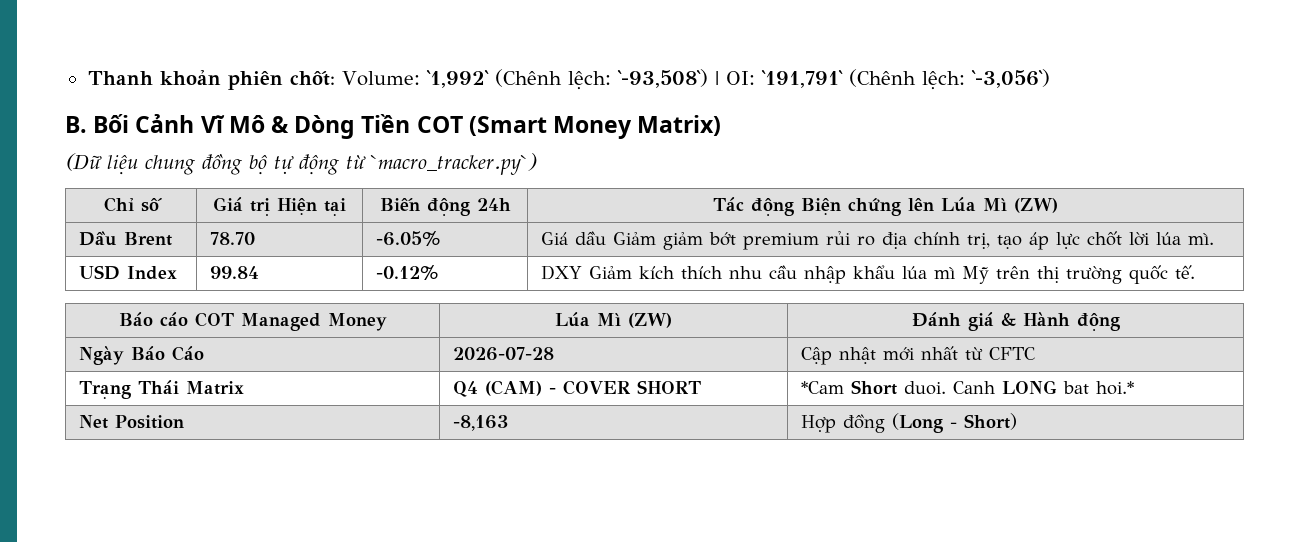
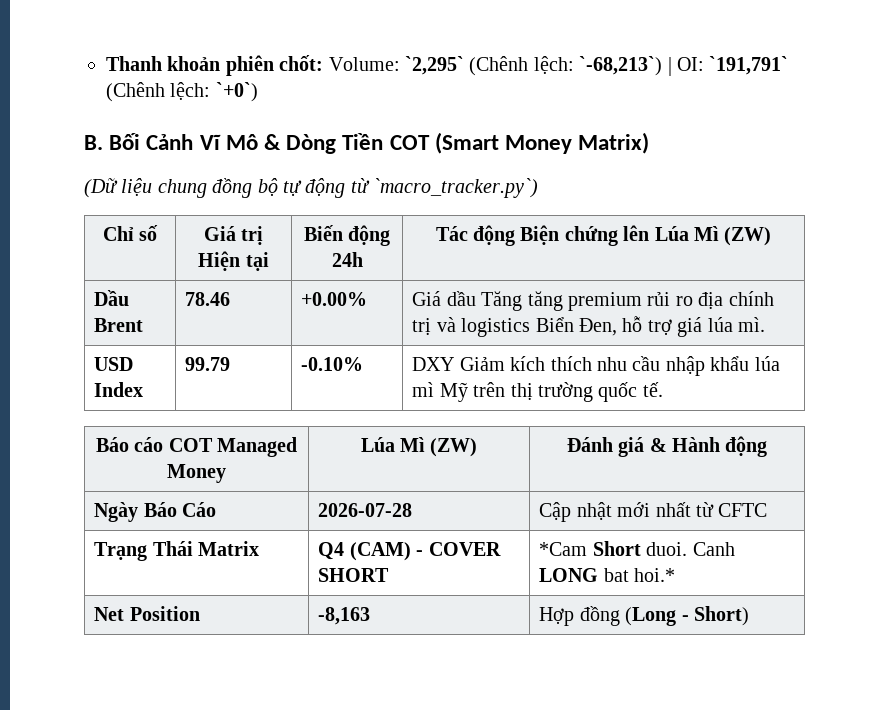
- Thanh khoản phiên chốt: Volume: `1,992` (Chênh lệch: `-93,508`) | OI: `191,791` (Chênh lệch: `-3,056`)
+ Thanh khoản phiên chốt: Volume: `2,295` (Chênh lệch: `-68,213`) | OI: `191,791` (Chênh lệch: `+0`)
- Dầu Brent | 78.70 | -6.05% | Giá dầu Giảm giảm bớt premium rủi ro địa chính trị, tạo áp lực chốt lời lúa mì.
+ Dầu Brent | 78.46 | +0.00% | Giá dầu Tăng tăng premium rủi ro địa chính trị và logistics Biển Đen, hỗ trợ giá lúa mì.
- USD Index | 99.84 | -0.12% | DXY Giảm kích thích nhu cầu nhập khẩu lúa mì Mỹ trên thị trường quốc tế.
+ USD Index | 99.79 | -0.10% | DXY Giảm kích thích nhu cầu nhập khẩu lúa mì Mỹ trên thị trường quốc tế.

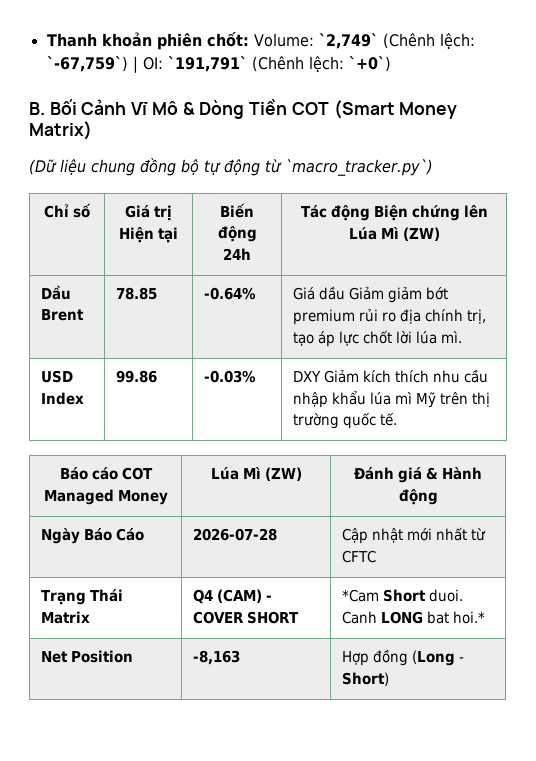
- Thanh khoản phiên chốt: Volume: `2,295` (Chênh lệch: `-68,213`) | OI: `191,791` (Chênh lệch: `+0`)
+ Thanh khoản phiên chốt: Volume: `2,749` (Chênh lệch: `-67,759`) | OI: `191,791` (Chênh lệch: `+0`)
- Dầu Brent | 78.46 | +0.00% | Giá dầu Tăng tăng premium rủi ro địa chính trị và logistics Biển Đen, hỗ trợ giá lúa mì.
+ Dầu Brent | 78.85 | -0.64% | Giá dầu Giảm giảm bớt premium rủi ro địa chính trị, tạo áp lực chốt lời lúa mì.
- USD Index | 99.79 | -0.10% | DXY Giảm kích thích nhu cầu nhập khẩu lúa mì Mỹ trên thị trường quốc tế.
+ USD Index | 99.86 | -0.03% | DXY Giảm kích thích nhu cầu nhập khẩu lúa mì Mỹ trên thị trường quốc tế.

